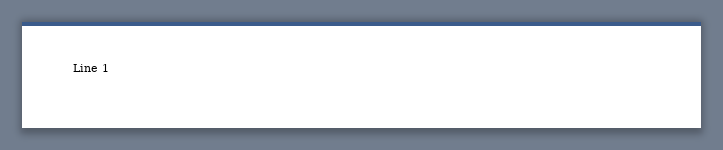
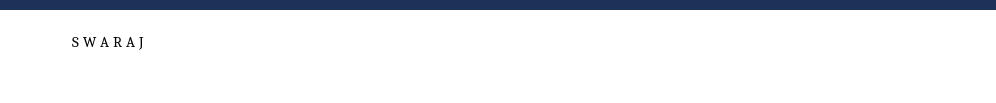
- Line 1
+ S W A R A J

